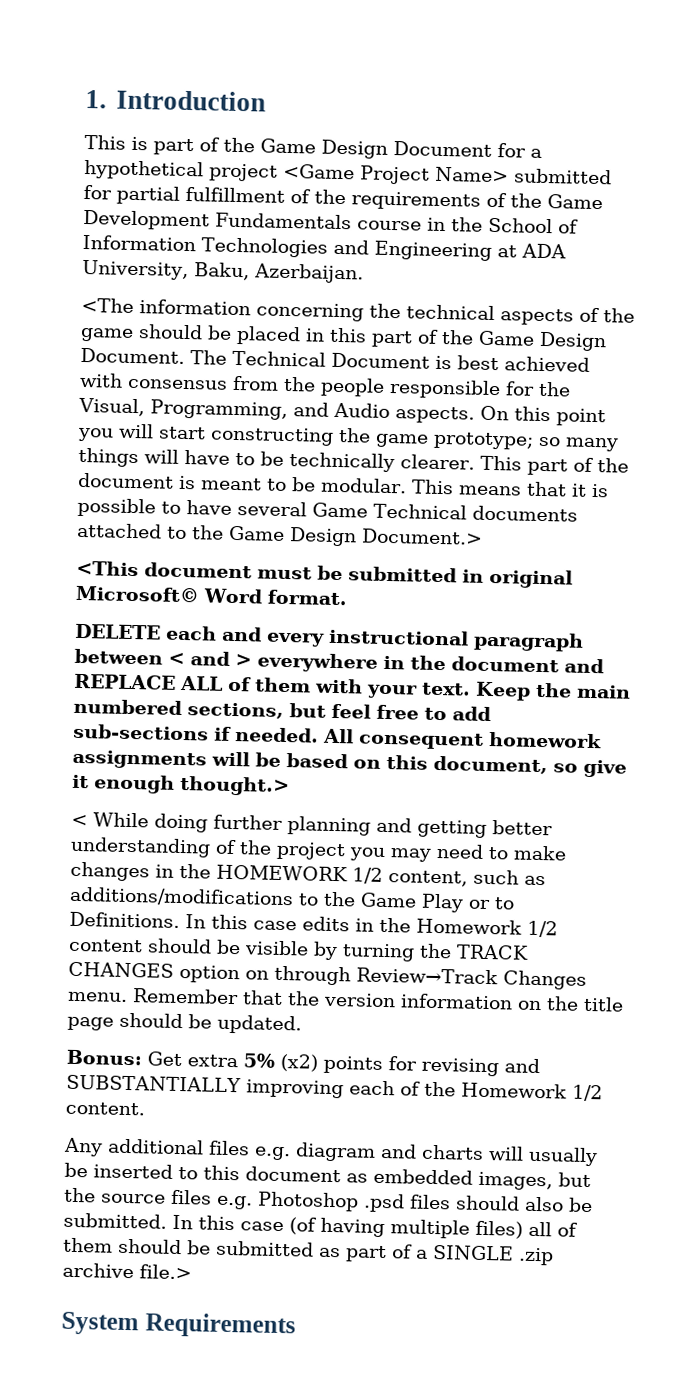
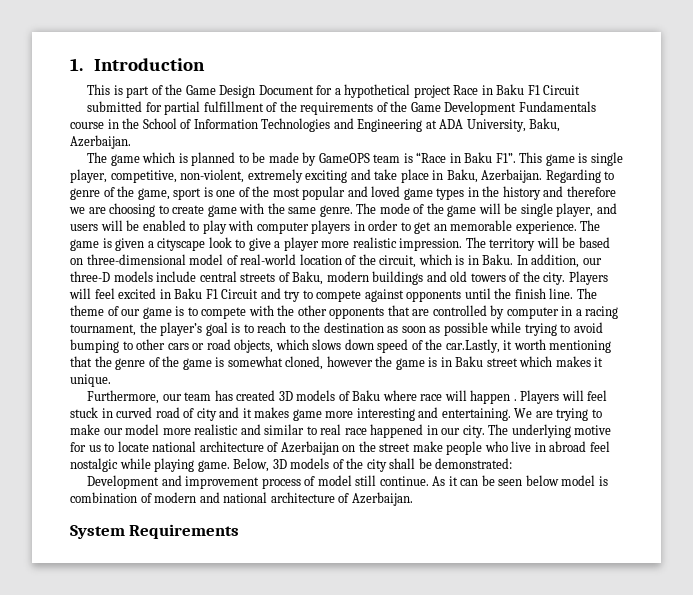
- This is part of the Game Design Document for a hypothetical project <Game Project Name> submitted for partial fulfillment of the requirements of the Game Development Fundamentals course in the School of Information Technologies and Engineering at ADA University, Baku, Azerbaijan.
+ This is part of the Game Design Document for a hypothetical project Race in Baku F1 Circuit
+ submitted for partial fulfillment of the requirements of the Game Development Fundamentals course in the School of Information Technologies and Engineering at ADA University, Baku, Azerbaijan.
- <The information concerning the technical aspects of the game should be placed in this part of the Game Design Document. The Technical Document is best achieved with consensus from the people responsible for the Visual, Programming, and Audio aspects. On this point you will start constructing the game prototype; so many things will have to be technically clearer. This part of the document is meant to be modular. This means that it is possible to have several Game Technical documents attached to the Game Design Document.>
- <This document must be submitted in original Microsoft© Word format.
- DELETE each and every instructional paragraph between < and > everywhere in the document and REPLACE ALL of them with your text. Keep the main numbered sections, but feel free to add sub-sections if needed. All consequent homework assignments will be based on this document, so give it enough thought.>
- < While doing further planning and getting better understanding of the project you may need to make changes in the HOMEWORK 1/2 content, such as additions/modifications to the Game Play or to Definitions. In this case edits in the Homework 1/2 content should be visible by turning the TRACK CHANGES option on through Review→Track Changes menu. Remember that the version information on the title page should be updated.
- Bonus: Get extra 5% (x2) points for revising and SUBSTANTIALLY improving each of the Homework 1/2 content.
- Any additional files e.g. diagram and charts will usually be inserted to this document as embedded images, but the source files e.g. Photoshop .psd files should also be submitted. In this case (of having multiple files) all of them should be submitted as part of a SINGLE .zip archive file.>
+ The game which is planned to be made by GameOPS team is “Race in Baku F1”. This game is single player, competitive, non-violent, extremely exciting and take place in Baku, Azerbaijan. Regarding to genre of the game, sport is one of the most popular and loved game types in the history and therefore we are choosing to create game with the same genre. The mode of the game will be single player, and users will be enabled to play with computer players in order to get an memorable experience. The game is given a cityscape look to give a player more realistic impression. The territory will be based on three-dimensional model of real-world location of the circuit, which is in Baku. In addition, our three-D models include central streets of Baku, modern buildings and old towers of the city. Players will feel excited in Baku F1 Circuit and try to compete against opponents until the finish line. The theme of our game is to compete with the other opponents that are controlled by computer in a racing tournament, the player’s goal is to reach to the destination as soon as possible while trying to avoid bumping to other cars or road objects, which slows down speed of the car.Lastly, it worth mentioning that the genre of the game is somewhat cloned, however the game is in Baku street which makes it unique.
+ Furthermore, our team has created 3D models of Baku where race will happen . Players will feel stuck in curved road of city and it makes game more interesting and entertaining. We are trying to make our model more realistic and similar to real race happened in our city. The underlying motive for us to locate national architecture of Azerbaijan on the street make people who live in abroad feel nostalgic while playing game. Below, 3D models of the city shall be demonstrated:
+ Development and improvement process of model still continue. As it can be seen below model is combination of modern and national architecture of Azerbaijan.

